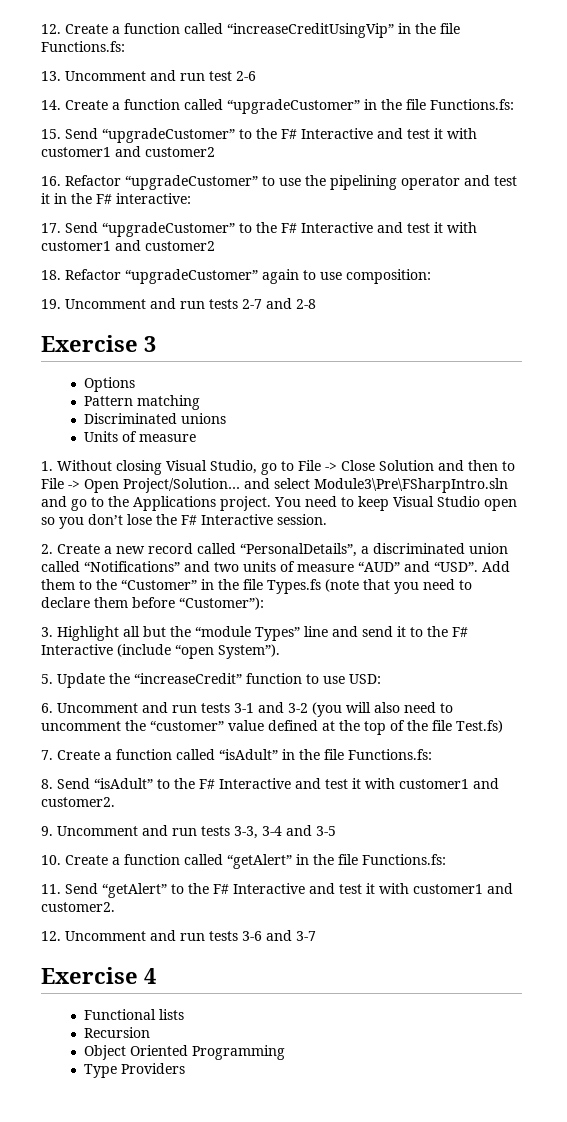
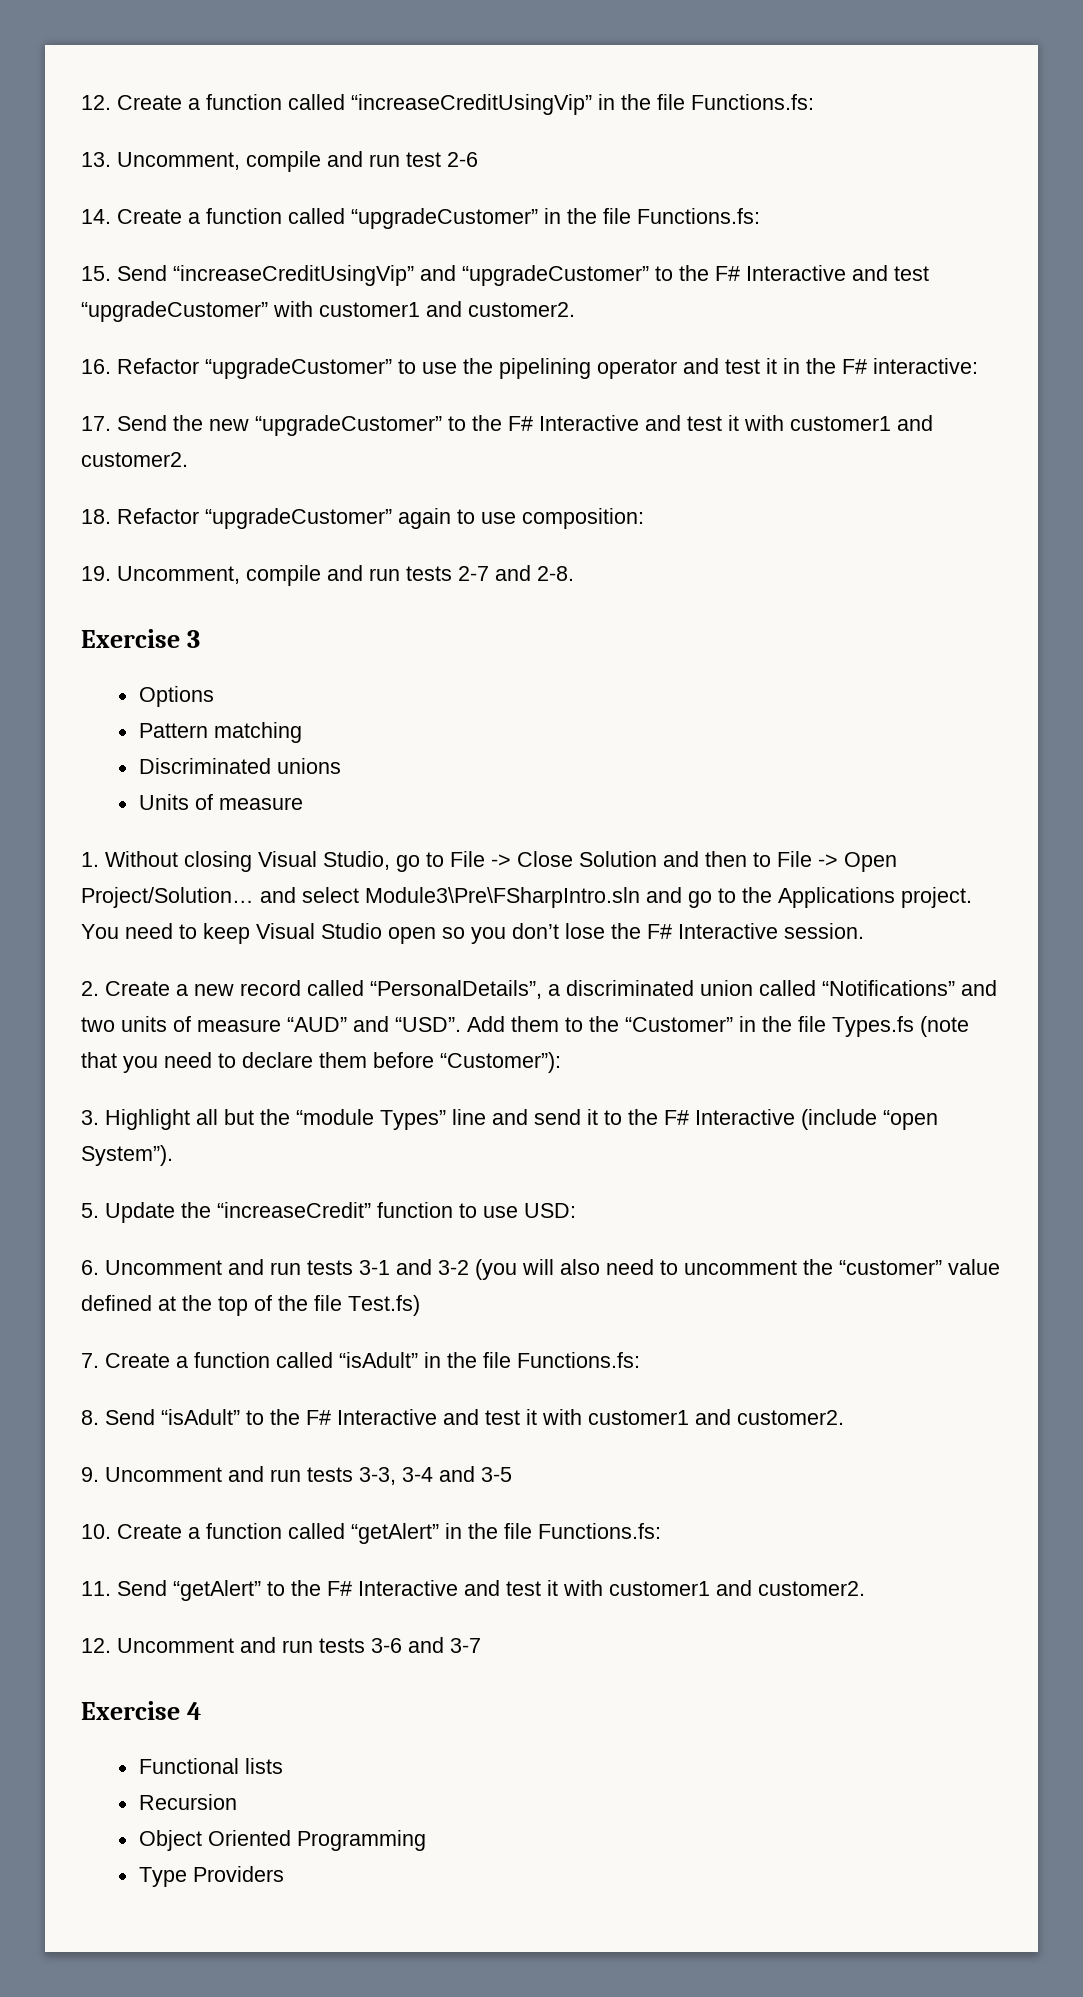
- 13. Uncomment and run test 2-6
+ 13. Uncomment, compile and run test 2-6
- 15. Send “upgradeCustomer” to the F# Interactive and test it with customer1 and customer2
+ 15. Send “increaseCreditUsingVip” and “upgradeCustomer” to the F# Interactive and test “upgradeCustomer” with customer1 and customer2.
- 17. Send “upgradeCustomer” to the F# Interactive and test it with customer1 and customer2
+ 17. Send the new “upgradeCustomer” to the F# Interactive and test it with customer1 and customer2.
- 19. Uncomment and run tests 2-7 and 2-8
+ 19. Uncomment, compile and run tests 2-7 and 2-8.

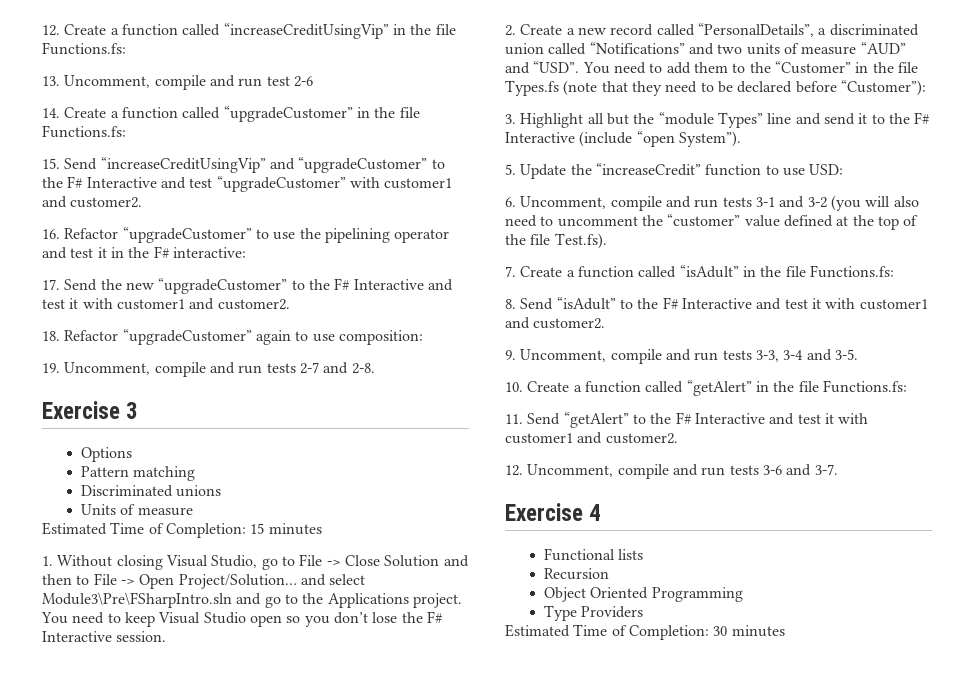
+ Estimated Time of Completion: 15 minutes
- Add them to the “Customer” in the file Types.fs (note that you need to declare them before “Customer”):
+ You need to add them to the “Customer” in the file Types.fs (note that they need to be declared before “Customer”):
- 6. Uncomment and run tests 3-1 and 3-2 (you will also need to uncomment the “customer” value defined at the top of the file Test.fs)
+ 6. Uncomment, compile and run tests 3-1 and 3-2 (you will also need to uncomment the “customer” value defined at the top of the file Test.fs).
- 9. Uncomment and run tests 3-3, 3-4 and 3-5
+ 9. Uncomment, compile and run tests 3-3, 3-4 and 3-5.
- 12. Uncomment and run tests 3-6 and 3-7
+ 12. Uncomment, compile and run tests 3-6 and 3-7.
+ Estimated Time of Completion: 30 minutes

